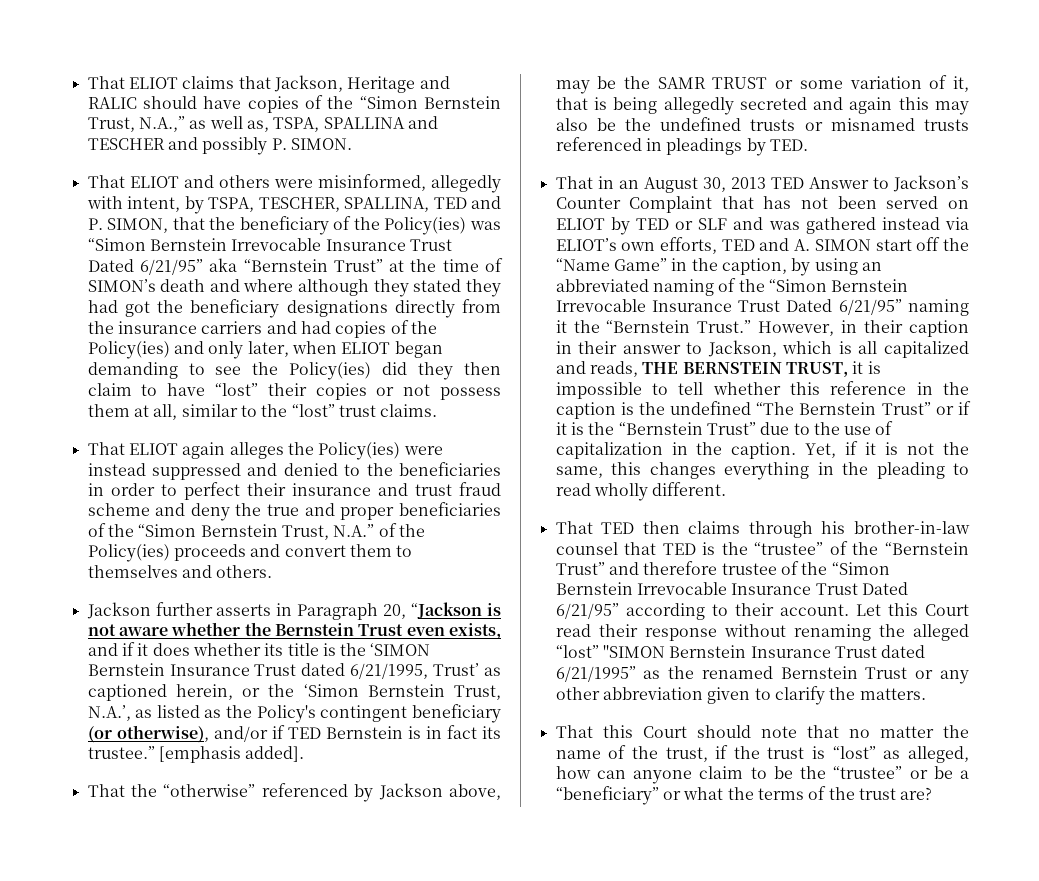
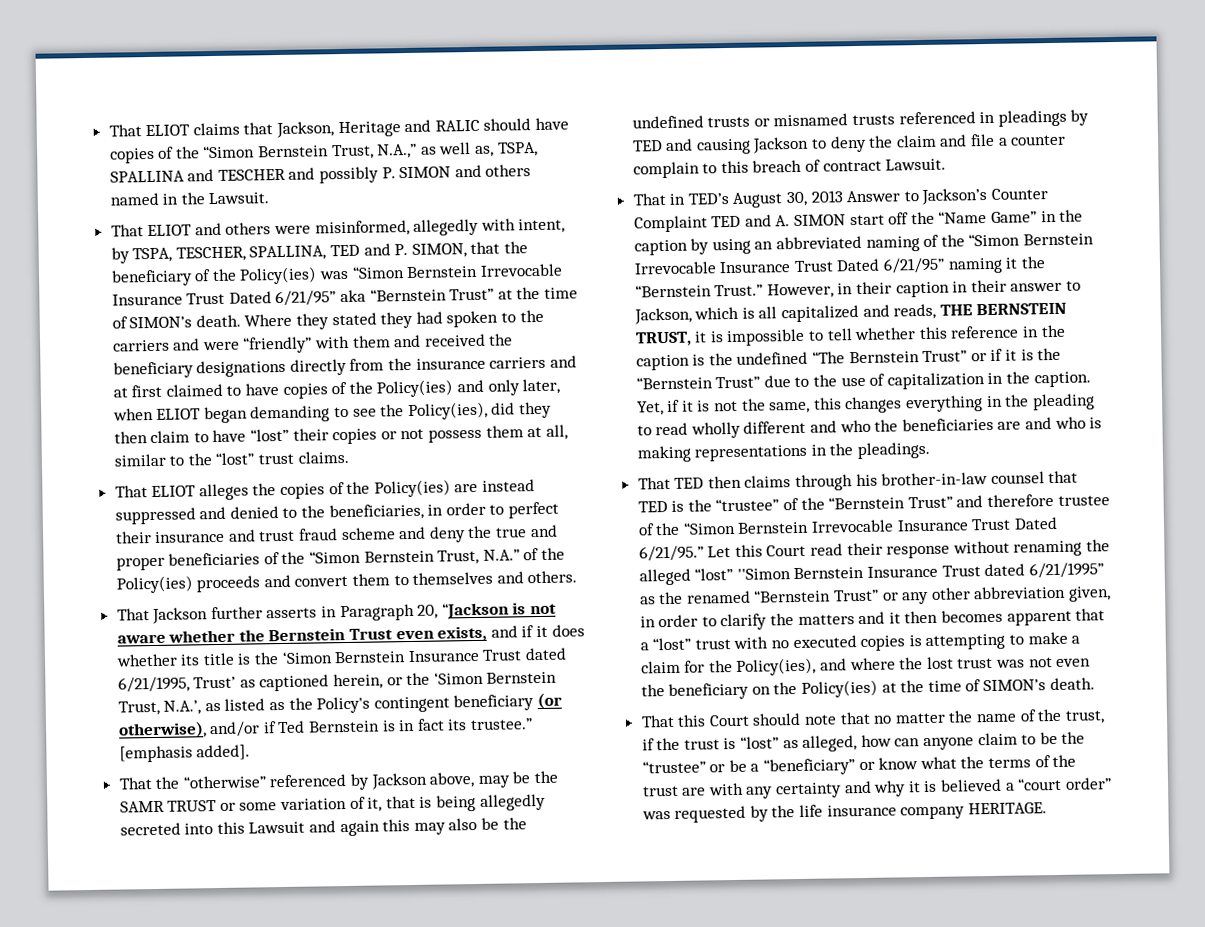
- That ELIOT claims that Jackson, Heritage and RALIC should have copies of the “Simon Bernstein Trust, N.A.,” as well as, TSPA, SPALLINA and TESCHER and possibly P. SIMON.
+ That ELIOT claims that Jackson, Heritage and RALIC should have copies of the “Simon Bernstein Trust, N.A.,” as well as, TSPA, SPALLINA and TESCHER and possibly P. SIMON and others named in the Lawsuit.
- That ELIOT and others were misinformed, allegedly with intent, by TSPA, TESCHER, SPALLINA, TED and P. SIMON, that the beneficiary of the Policy(ies) was “Simon Bernstein Irrevocable Insurance Trust Dated 6/21/95” aka “Bernstein Trust” at the time of SIMON’s death and where although they stated they had got the beneficiary designations directly from the insurance carriers and had copies of the Policy(ies) and only later, when ELIOT began demanding to see the Policy(ies) did they then claim to have “lost” their copies or not possess them at all, similar to the “lost” trust claims.
+ That ELIOT and others were misinformed, allegedly with intent, by TSPA, TESCHER, SPALLINA, TED and P. SIMON, that the beneficiary of the Policy(ies) was “Simon Bernstein Irrevocable Insurance Trust Dated 6/21/95” aka “Bernstein Trust” at the time of SIMON’s death. Where they stated they had spoken to the carriers and were “friendly” with them and received the beneficiary designations directly from the insurance carriers and at first claimed to have copies of the Policy(ies) and only later, when ELIOT began demanding to see the Policy(ies), did they then claim to have “lost” their copies or not possess them at all, similar to the “lost” trust claims.
- That ELIOT again alleges the Policy(ies) were instead suppressed and denied to the beneficiaries in order to perfect their insurance and trust fraud scheme and deny the true and proper beneficiaries of the “Simon Bernstein Trust, N.A.” of the Policy(ies) proceeds and convert them to themselves and others.
+ That ELIOT alleges the copies of the Policy(ies) are instead suppressed and denied to the beneficiaries, in order to perfect their insurance and trust fraud scheme and deny the true and proper beneficiaries of the “Simon Bernstein Trust, N.A.” of the Policy(ies) proceeds and convert them to themselves and others.
- Jackson further asserts in Paragraph 20, “Jackson is not aware whether the Bernstein Trust even exists, and if it does whether its title is the ‘SIMON Bernstein Insurance Trust dated 6/21/1995, Trust’ as captioned herein, or the ‘Simon Bernstein Trust, N.A.’, as listed as the Policy's contingent beneficiary (or otherwise), and/or if TED Bernstein is in fact its trustee.”
+ That Jackson further asserts in Paragraph 20, “Jackson is not aware whether the Bernstein Trust even exists, and if it does whether its title is the ‘Simon Bernstein Insurance Trust dated 6/21/1995, Trust’ as captioned herein, or the ‘Simon Bernstein Trust, N.A.’, as listed as the Policy's contingent beneficiary (or otherwise), and/or if Ted Bernstein is in fact its trustee.”
- That the “otherwise” referenced by Jackson above, may be the SAMR TRUST or some variation of it, that is being allegedly secreted and again this may also be the undefined trusts or misnamed trusts referenced in pleadings by TED.
+ That the “otherwise” referenced by Jackson above, may be the SAMR TRUST or some variation of it, that is being allegedly secreted into this Lawsuit and again this may also be the undefined trusts or misnamed trusts referenced in pleadings by TED and causing Jackson to deny the claim and file a counter complain to this breach of contract Lawsuit.
- That in an August 30, 2013 TED Answer to Jackson’s Counter Complaint that has not been served on ELIOT by TED or SLF and was gathered instead via ELIOT’s own efforts, TED and A. SIMON start off the “Name Game” in the caption, by using an abbreviated naming of the “Simon Bernstein Irrevocable Insurance Trust Dated 6/21/95” naming it the “Bernstein Trust.”
+ That in TED’s August 30, 2013 Answer to Jackson’s Counter Complaint TED and A. SIMON start off the “Name Game” in the caption by using an abbreviated naming of the “Simon Bernstein Irrevocable Insurance Trust Dated 6/21/95” naming it the “Bernstein Trust.”
- Yet, if it is not the same, this changes everything in the pleading to read wholly different.
+ Yet, if it is not the same, this changes everything in the pleading to read wholly different and who the beneficiaries are and who is making representations in the pleadings.
- That TED then claims through his brother-in-law counsel that TED is the “trustee” of the “Bernstein Trust” and therefore trustee of the “Simon Bernstein Irrevocable Insurance Trust Dated 6/21/95” according to their account.
+ That TED then claims through his brother-in-law counsel that TED is the “trustee” of the “Bernstein Trust” and therefore trustee of the “Simon Bernstein Irrevocable Insurance Trust Dated 6/21/95.”
- Let this Court read their response without renaming the alleged “lost” ''SIMON Bernstein Insurance Trust dated 6/21/1995” as the renamed Bernstein Trust or any other abbreviation given to clarify the matters.
+ Let this Court read their response without renaming the alleged “lost” ''Simon Bernstein Insurance Trust dated 6/21/1995” as the renamed “Bernstein Trust” or any other abbreviation given, in order to clarify the matters and it then becomes apparent that a “lost” trust with no executed copies is attempting to make a claim for the Policy(ies), and where the lost trust was not even the beneficiary on the Policy(ies) at the time of SIMON’s death.
- That this Court should note that no matter the name of the trust, if the trust is “lost” as alleged, how can anyone claim to be the “trustee” or be a “beneficiary” or what the terms of the trust are?
+ That this Court should note that no matter the name of the trust, if the trust is “lost” as alleged, how can anyone claim to be the “trustee” or be a “beneficiary” or know what the terms of the trust are with any certainty and why it is believed a “court order” was requested by the life insurance company HERITAGE.

